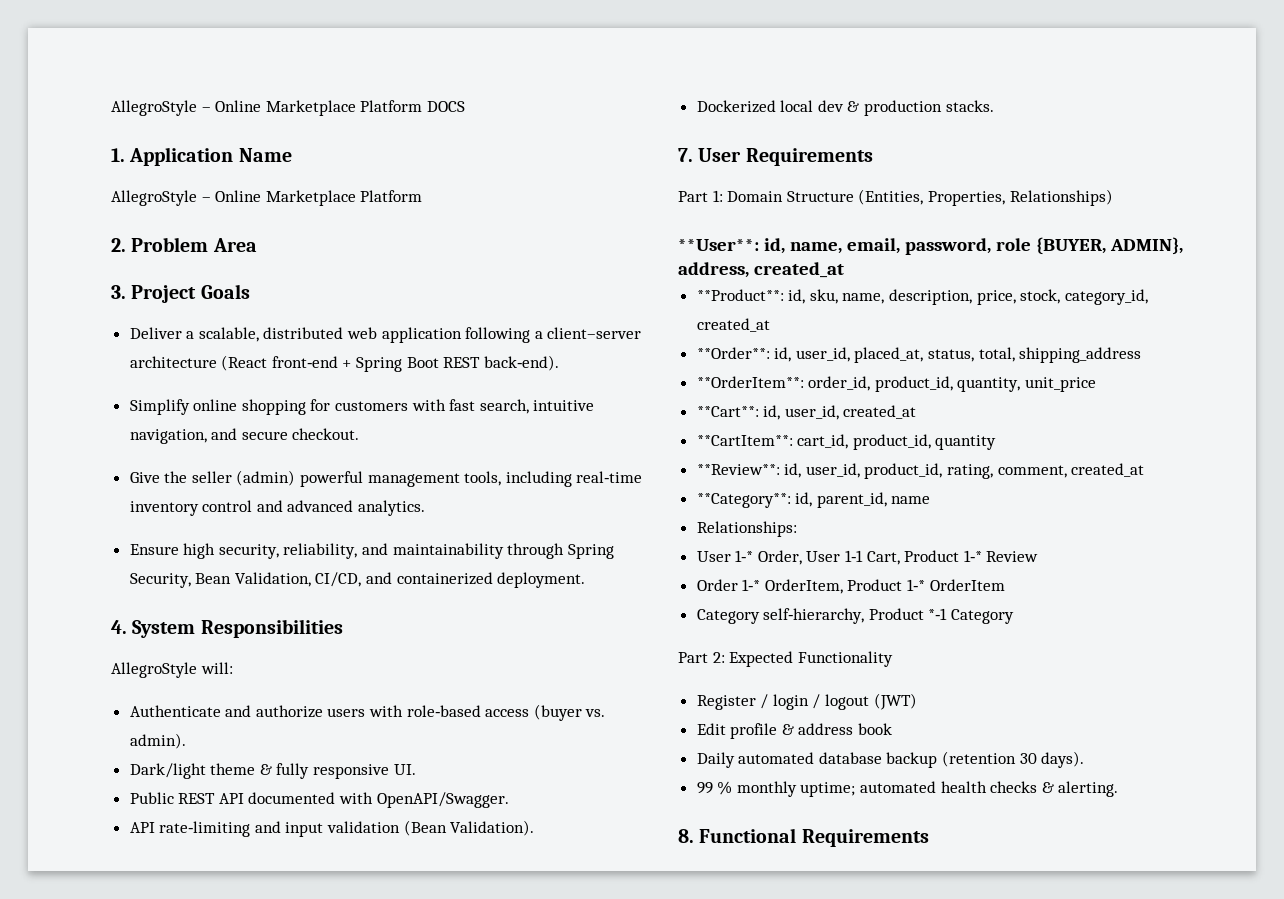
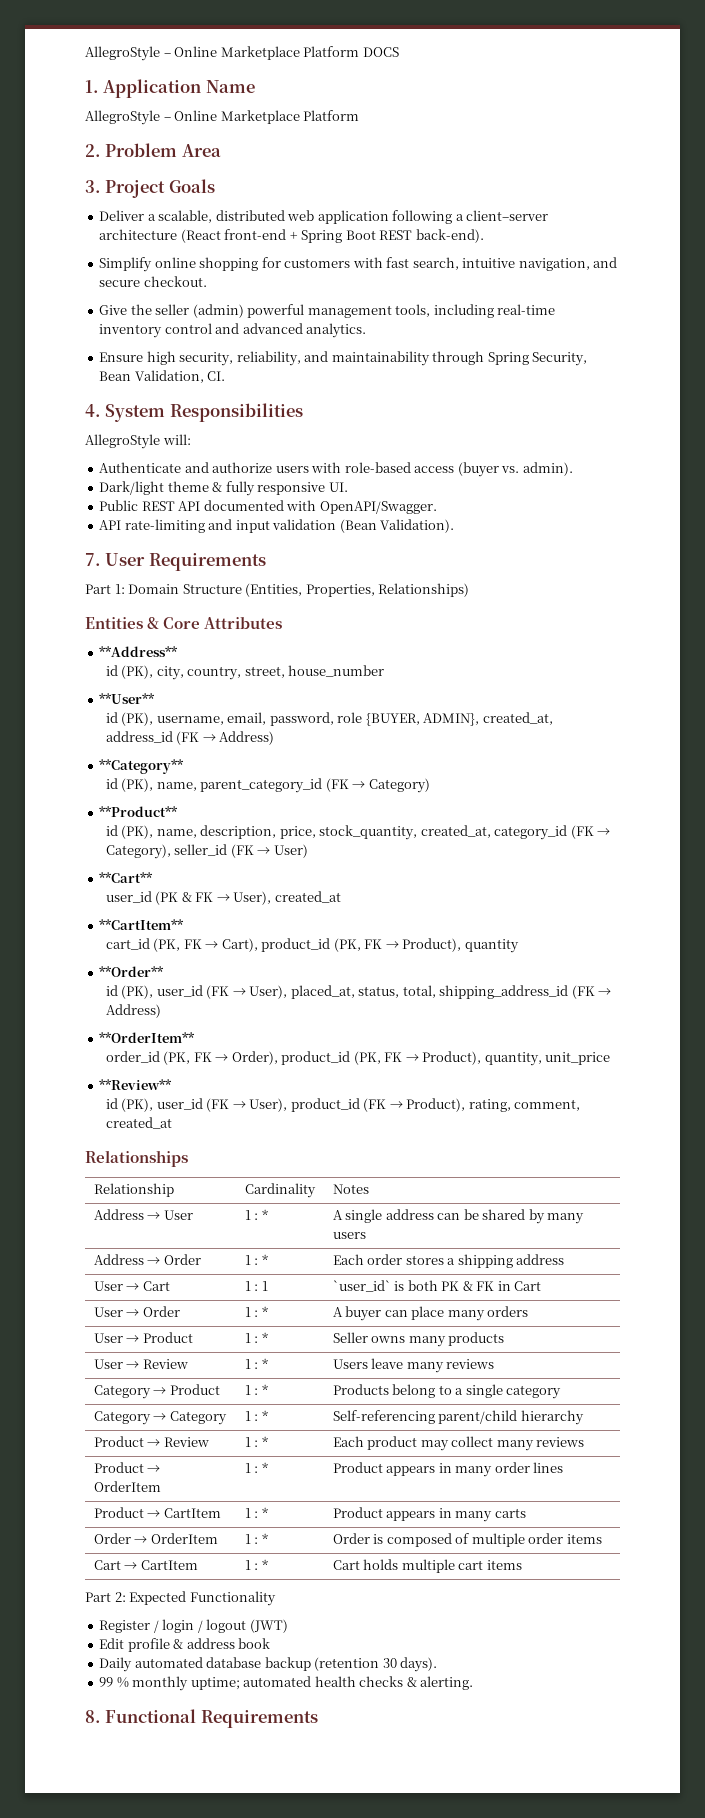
- Ensure high security, reliability, and maintainability through Spring Security, Bean Validation, CI/CD, and containerized deployment.
+ Ensure high security, reliability, and maintainability through Spring Security, Bean Validation, CI.
- Dockerized local dev & production stacks.
- **User**: id, name, email, password, role {BUYER, ADMIN}, address, created_at
- **Product**: id, sku, name, description, price, stock, category_id, created_at
- **Order**: id, user_id, placed_at, status, total, shipping_address
- **OrderItem**: order_id, product_id, quantity, unit_price
- **Cart**: id, user_id, created_at
- **CartItem**: cart_id, product_id, quantity
- **Review**: id, user_id, product_id, rating, comment, created_at
- **Category**: id, parent_id, name
- Relationships:
- User 1‑* Order, User 1‑1 Cart, Product 1‑* Review
- Order 1‑* OrderItem, Product 1‑* OrderItem
- Category self‑hierarchy, Product *‑1 Category
+ Entities & Core Attributes
+ **Address**
+ id (PK), city, country, street, house_number
+ **User**
+ id (PK), username, email, password, role {BUYER, ADMIN}, created_at, address_id (FK → Address)
+ **Category**
+ id (PK), name, parent_category_id (FK → Category)
+ **Product**
+ id (PK), name, description, price, stock_quantity, created_at, category_id (FK → Category), seller_id (FK → User)
+ **Cart**
+ user_id (PK & FK → User), created_at
+ **CartItem**
+ cart_id (PK, FK → Cart), product_id (PK, FK → Product), quantity
+ **Order**
+ id (PK), user_id (FK → User), placed_at, status, total, shipping_address_id (FK → Address)
+ **OrderItem**
+ order_id (PK, FK → Order), product_id (PK, FK → Product), quantity, unit_price
+ **Review**
+ id (PK), user_id (FK → User), product_id (FK → Product), rating, comment, created_at
+ Relationships
+ Relationship | Cardinality | Notes
+ Address → User | 1 : * | A single address can be shared by many users
+ Address → Order | 1 : * | Each order stores a shipping address
+ User → Cart | 1 : 1 | `user_id` is both PK & FK in Cart
+ User → Order | 1 : * | A buyer can place many orders
+ User → Product | 1 : * | Seller owns many products
+ User → Review | 1 : * | Users leave many reviews
+ Category → Product | 1 : * | Products belong to a single category
+ Category → Category | 1 : * | Self‑referencing parent/child hierarchy
+ Product → Review | 1 : * | Each product may collect many reviews
+ Product → OrderItem | 1 : * | Product appears in many order lines
+ Product → CartItem | 1 : * | Product appears in many carts
+ Order → OrderItem | 1 : * | Order is composed of multiple order items
+ Cart → CartItem | 1 : * | Cart holds multiple cart items

